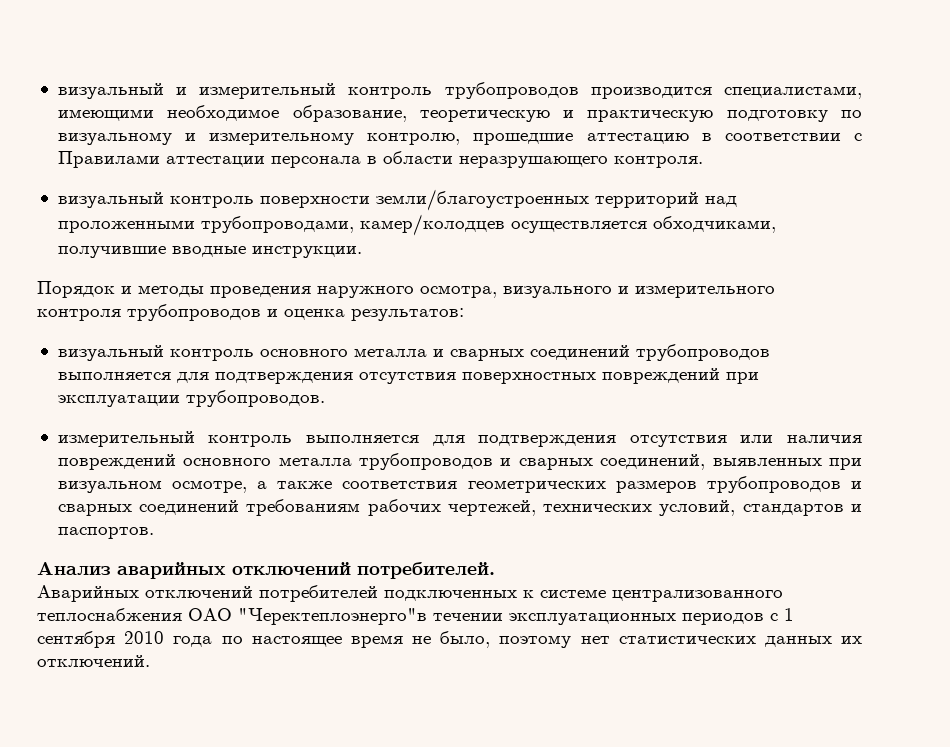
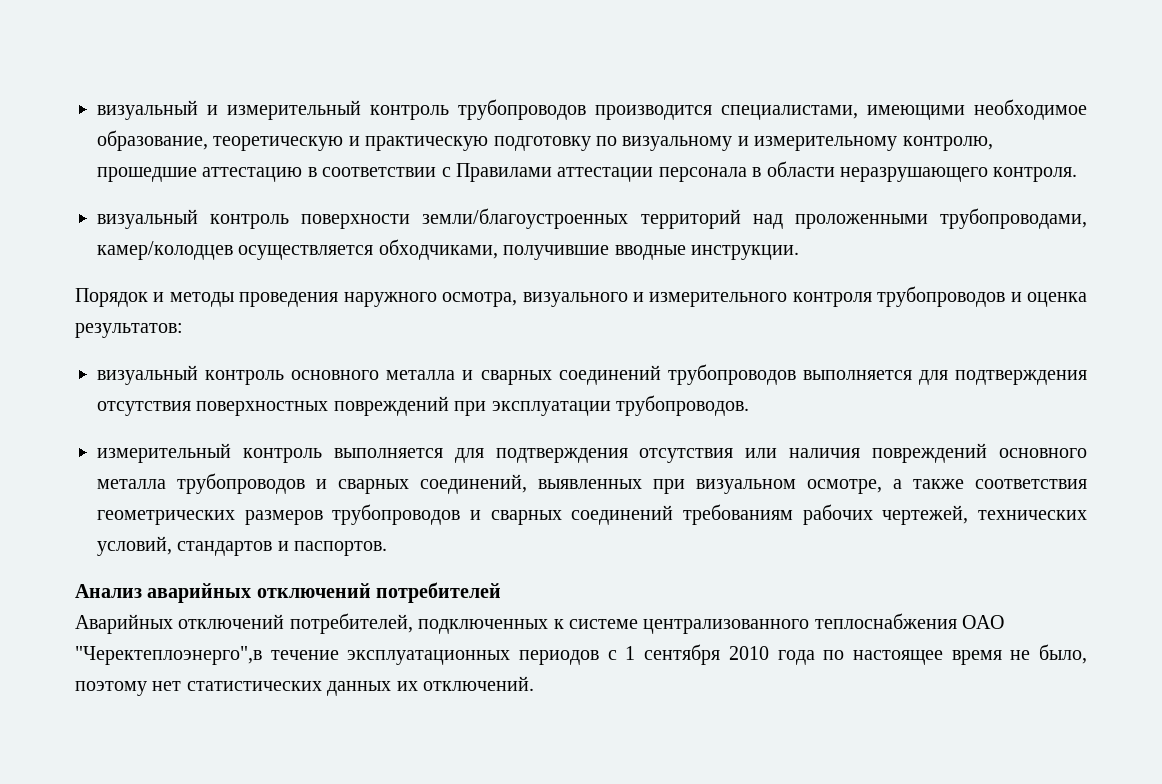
- Анализ аварийных отключений потребителей.
+ Анализ аварийных отключений потребителей
- Аварийных отключений потребителей подключенных к системе централизованного теплоснабжения ОАО "Черектеплоэнерго"в течении эксплуатационных периодов с 1 сентября 2010 года по настоящее время не было, поэтому нет статистических данных их отключений.
+ Аварийных отключений потребителей, подключенных к системе централизованного теплоснабжения ОАО "Черектеплоэнерго",в течение эксплуатационных периодов с 1 сентября 2010 года по настоящее время не было, поэтому нет статистических данных их отключений.

